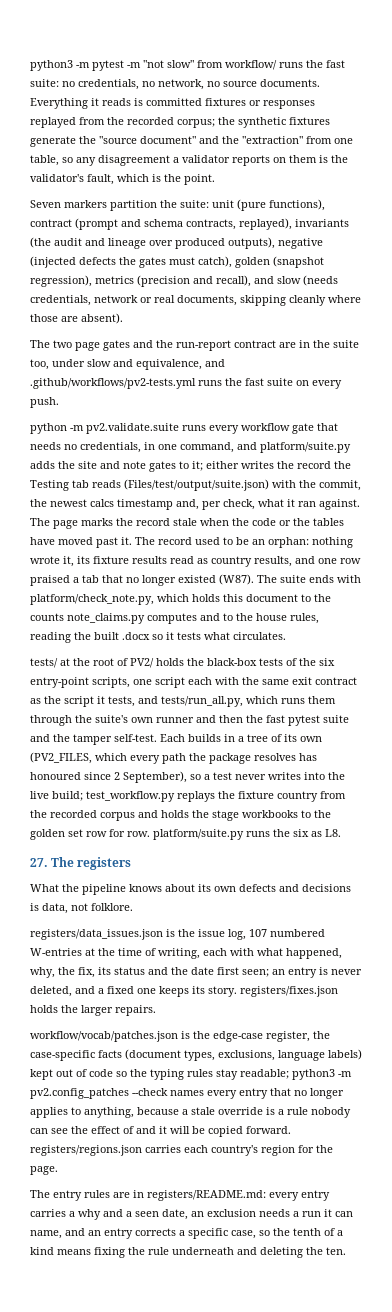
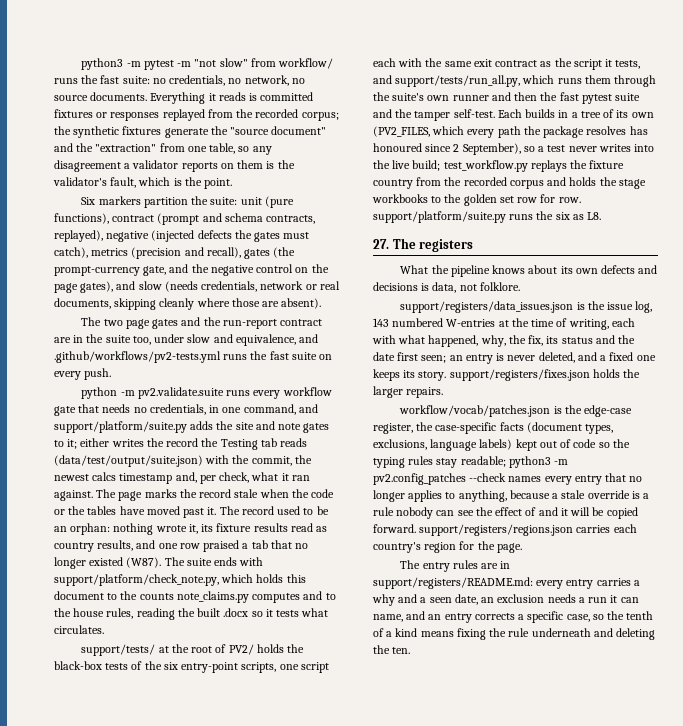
- Seven markers partition the suite: unit (pure functions), contract (prompt and schema contracts, replayed), invariants (the audit and lineage over produced outputs), negative (injected defects the gates must catch), golden (snapshot regression), metrics (precision and recall), and slow (needs credentials, network or real documents, skipping cleanly where those are absent).
+ Six markers partition the suite: unit (pure functions), contract (prompt and schema contracts, replayed), negative (injected defects the gates must catch), metrics (precision and recall), gates (the prompt-currency gate, and the negative control on the page gates), and slow (needs credentials, network or real documents, skipping cleanly where those are absent).
- python -m pv2.validate.suite runs every workflow gate that needs no credentials, in one command, and platform/suite.py adds the site and note gates to it; either writes the record the Testing tab reads (Files/test/output/suite.json) with the commit, the newest calcs timestamp and, per check, what it ran against.
+ python -m pv2.validate.suite runs every workflow gate that needs no credentials, in one command, and support/platform/suite.py adds the site and note gates to it; either writes the record the Testing tab reads (data/test/output/suite.json) with the commit, the newest calcs timestamp and, per check, what it ran against.
- The suite ends with platform/check_note.py, which holds this document to the counts note_claims.py computes and to the house rules, reading the built .docx so it tests what circulates.
+ The suite ends with support/platform/check_note.py, which holds this document to the counts note_claims.py computes and to the house rules, reading the built .docx so it tests what circulates.
- tests/ at the root of PV2/ holds the black-box tests of the six entry-point scripts, one script each with the same exit contract as the script it tests, and tests/run_all.py, which runs them through the suite's own runner and then the fast pytest suite and the tamper self-test.
+ support/tests/ at the root of PV2/ holds the black-box tests of the six entry-point scripts, one script each with the same exit contract as the script it tests, and support/tests/run_all.py, which runs them through the suite's own runner and then the fast pytest suite and the tamper self-test.
- Each builds in a tree of its own (PV2_FILES, which every path the package resolves has honoured since 2 September), so a test never writes into the live build; test_workflow.py replays the fixture country from the recorded corpus and holds the stage workbooks to the golden set row for row. platform/suite.py runs the six as L8.
+ Each builds in a tree of its own (PV2_FILES, which every path the package resolves has honoured since 2 September), so a test never writes into the live build; test_workflow.py replays the fixture country from the recorded corpus and holds the stage workbooks to the golden set row for row. support/platform/suite.py runs the six as L8.
- registers/data_issues.json is the issue log, 107 numbered W-entries at the time of writing, each with what happened, why, the fix, its status and the date first seen; an entry is never deleted, and a fixed one keeps its story. registers/fixes.json holds the larger repairs.
+ support/registers/data_issues.json is the issue log, 143 numbered W-entries at the time of writing, each with what happened, why, the fix, its status and the date first seen; an entry is never deleted, and a fixed one keeps its story. support/registers/fixes.json holds the larger repairs.
- python3 -m pv2.config_patches --check names every entry that no longer applies to anything, because a stale override is a rule nobody can see the effect of and it will be copied forward. registers/regions.json carries each country's region for the page.
+ python3 -m pv2.config_patches --check names every entry that no longer applies to anything, because a stale override is a rule nobody can see the effect of and it will be copied forward. support/registers/regions.json carries each country's region for the page.
- The entry rules are in registers/README.md: every entry carries a why and a seen date, an exclusion needs a run it can name, and an entry corrects a specific case, so the tenth of a kind means fixing the rule underneath and deleting the ten.
+ The entry rules are in support/registers/README.md: every entry carries a why and a seen date, an exclusion needs a run it can name, and an entry corrects a specific case, so the tenth of a kind means fixing the rule underneath and deleting the ten.

